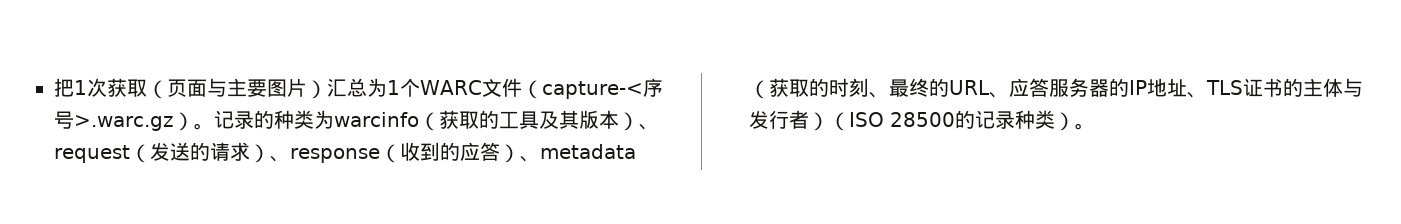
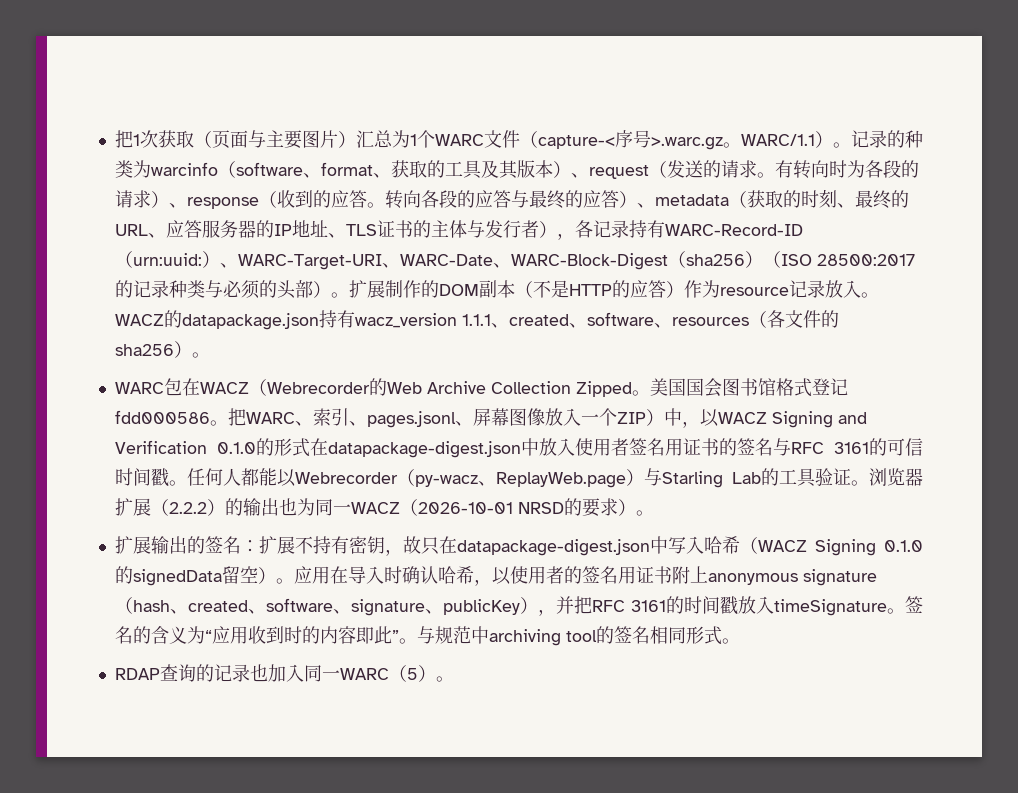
- 把1次获取（页面与主要图片）汇总为1个WARC文件（capture-<序号>.warc.gz）。
+ 把1次获取（页面与主要图片）汇总为1个WARC文件（capture-<序号>.warc.gz。WARC/1.1）。
- 记录的种类为warcinfo（获取的工具及其版本）、request（发送的请求）、response（收到的应答）、metadata（获取的时刻、最终的URL、应答服务器的IP地址、TLS证书的主体与发行者）（ISO 28500的记录种类）。
+ 记录的种类为warcinfo（software、format、获取的工具及其版本）、request（发送的请求。有转向时为各段的请求）、response（收到的应答。转向各段的应答与最终的应答）、metadata（获取的时刻、最终的URL、应答服务器的IP地址、TLS证书的主体与发行者），各记录持有WARC-Record-ID（urn:uuid:）、WARC-Target-URI、WARC-Date、WARC-Block-Digest（sha256）（ISO 28500:2017的记录种类与必须的头部）。扩展制作的DOM副本（不是HTTP的应答）作为resource记录放入。WACZ的datapackage.json持有wacz_version 1.1.1、created、software、resources（各文件的sha256）。
+ WARC包在WACZ（Webrecorder的Web Archive Collection Zipped。美国国会图书馆格式登记fdd000586。把WARC、索引、pages.jsonl、屏幕图像放入一个ZIP）中，以WACZ Signing and Verification 0.1.0的形式在datapackage-digest.json中放入使用者签名用证书的签名与RFC 3161的可信时间戳。任何人都能以Webrecorder（py-wacz、ReplayWeb.page）与Starling Lab的工具验证。浏览器扩展（2.2.2）的输出也为同一WACZ（2026-10-01 NRSD的要求）。
+ 扩展输出的签名：扩展不持有密钥，故只在datapackage-digest.json中写入哈希（WACZ Signing 0.1.0的signedData留空）。应用在导入时确认哈希，以使用者的签名用证书附上anonymous signature（hash、created、software、signature、publicKey），并把RFC 3161的时间戳放入timeSignature。签名的含义为“应用收到时的内容即此”。与规范中archiving tool的签名相同形式。
+ RDAP查询的记录也加入同一WARC（5）。

